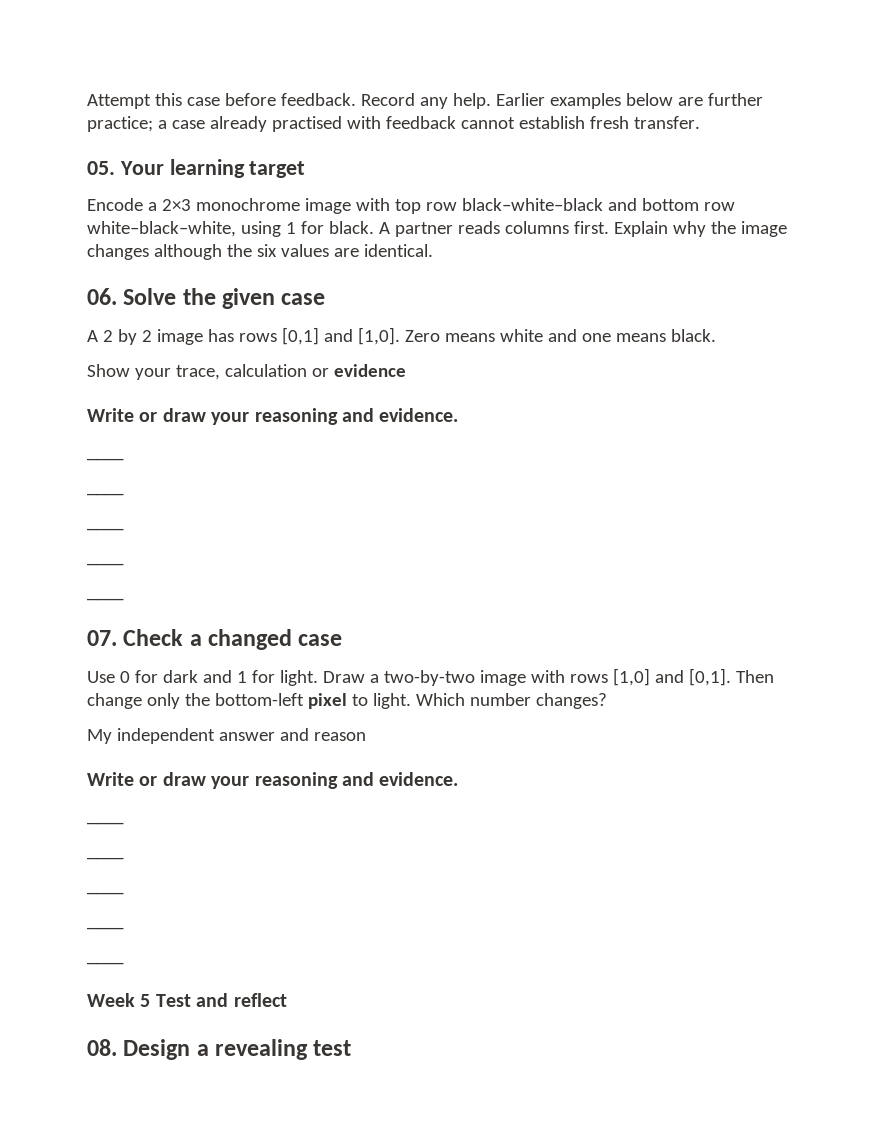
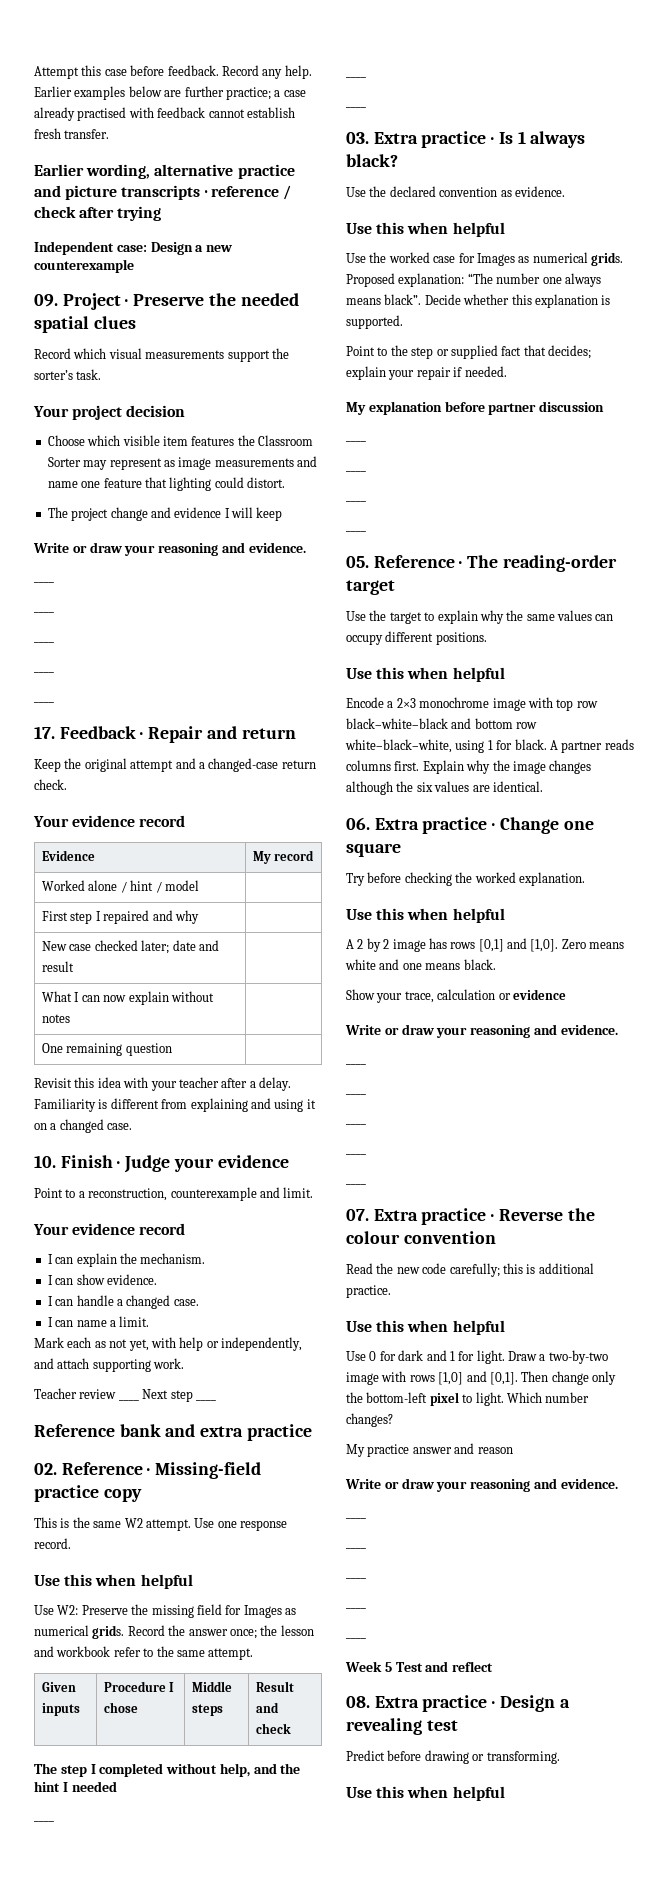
- 05. Your learning target
+ Earlier wording, alternative practice and picture transcripts · reference / check after trying
+ Independent case: Design a new counterexample
+ 09. Project · Preserve the needed spatial clues
+ Record which visual measurements support the sorter’s task.
+ Your project decision
+ Choose which visible item features the Classroom Sorter may represent as image measurements and name one feature that lighting could distort.
+ The project change and evidence I will keep
+ Write or draw your reasoning and evidence.
+ ____
+ ____
+ ____
+ ____
+ ____
+ 17. Feedback · Repair and return
+ Keep the original attempt and a changed-case return check.
+ Your evidence record
+ Evidence | My record
+ Worked alone / hint / model |
+ First step I repaired and why |
+ New case checked later; date and result |
+ What I can now explain without notes |
+ One remaining question |
+ Revisit this idea with your teacher after a delay. Familiarity is different from explaining and using it on a changed case.
+ 10. Finish · Judge your evidence
+ Point to a reconstruction, counterexample and limit.
+ Your evidence record
+ I can explain the mechanism.
+ I can show evidence.
+ I can handle a changed case.
+ I can name a limit.
+ Mark each as not yet, with help or independently, and attach supporting work.
+ Teacher review ____ Next step ____
+ Reference bank and extra practice
+ 02. Reference · Missing-field practice copy
+ This is the same W2 attempt. Use one response record.
+ Use this when helpful
+ Use W2: Preserve the missing field for Images as numerical grids. Record the answer once; the lesson and workbook refer to the same attempt.
+ Given inputs | Procedure I chose | Middle steps | Result and check
+ The step I completed without help, and the hint I needed
+ ____
+ ____
+ ____
+ 03. Extra practice · Is 1 always black?
+ Use the declared convention as evidence.
+ Use this when helpful
+ Use the worked case for Images as numerical grids. Proposed explanation: “The number one always means black”. Decide whether this explanation is supported.
+ Point to the step or supplied fact that decides; explain your repair if needed.
+ My explanation before partner discussion
+ ____
+ ____
+ ____
+ ____
+ 05. Reference · The reading-order target
+ Use the target to explain why the same values can occupy different positions.
+ Use this when helpful
- 06. Solve the given case
+ 06. Extra practice · Change one square
+ Try before checking the worked explanation.
+ Use this when helpful
- 07. Check a changed case
+ 07. Extra practice · Reverse the colour convention
+ Read the new code carefully; this is additional practice.
+ Use this when helpful
- My independent answer and reason
+ My practice answer and reason
- 08. Design a revealing test
+ 08. Extra practice · Design a revealing test
+ Predict before drawing or transforming.
+ Use this when helpful

